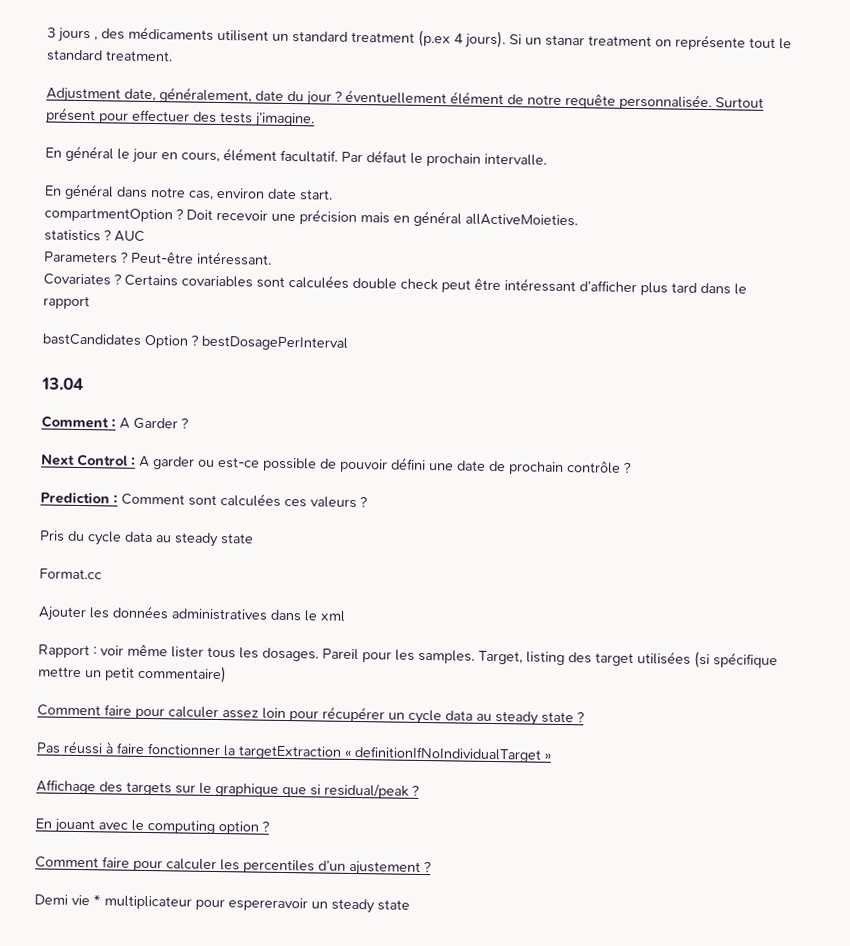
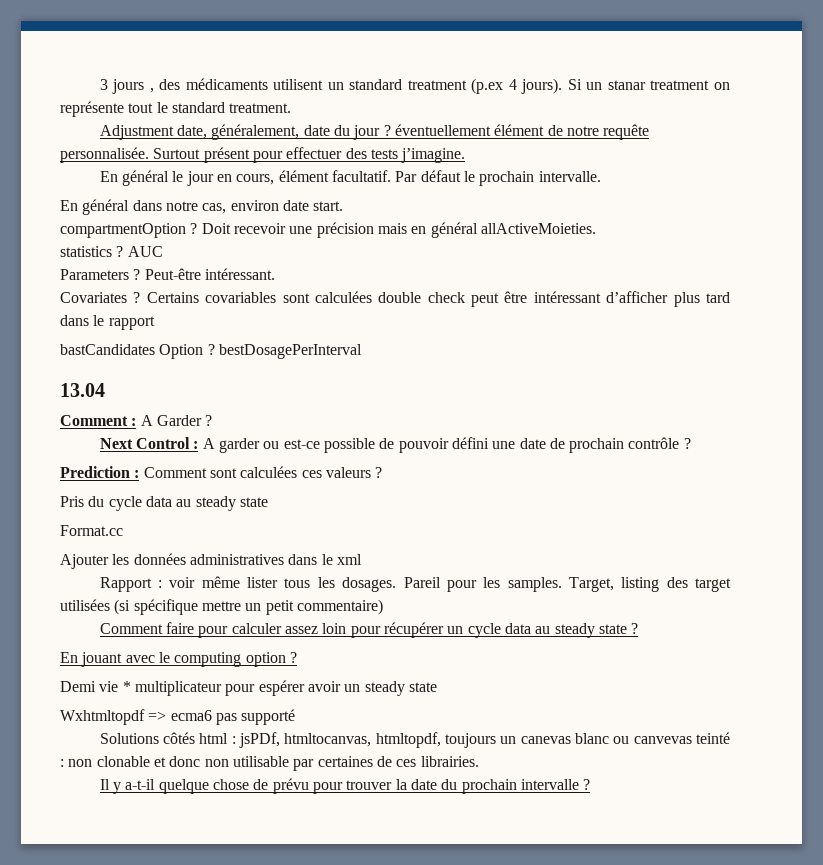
- Pas réussi à faire fonctionner la targetExtraction « definitionIfNoIndividualTarget »
- Affichage des targets sur le graphique que si residual/peak ?
- Comment faire pour calculer les percentiles d’un ajustement ?
- Demi vie * multiplicateur pour espereravoir un steady state
+ Demi vie * multiplicateur pour espérer avoir un steady state
+ Wxhtmltopdf => ecma6 pas supporté
+ Solutions côtés html : jsPDf, htmltocanvas, htmltopdf, toujours un canevas blanc ou canvevas teinté : non clonable et donc non utilisable par certaines de ces librairies.
+ Il y a-t-il quelque chose de prévu pour trouver la date du prochain intervalle ?

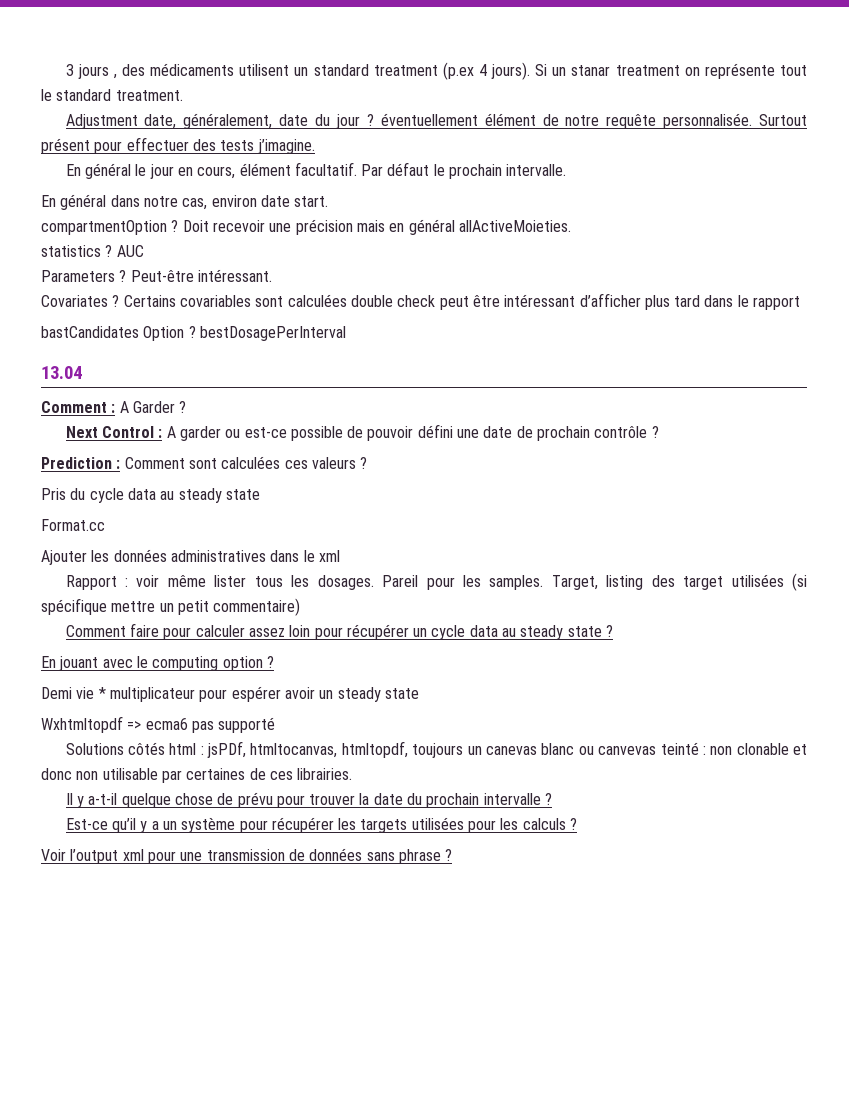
+ Est-ce qu’il y a un système pour récupérer les targets utilisées pour les calculs ?
+ Voir l’output xml pour une transmission de données sans phrase ?

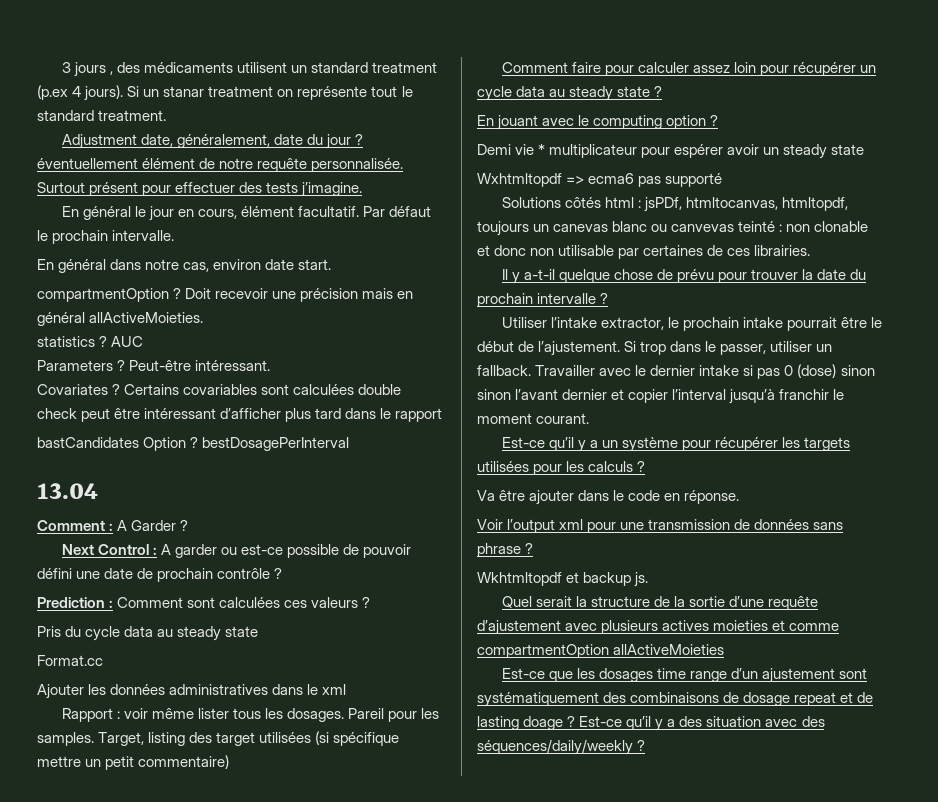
+ Utiliser l’intake extractor, le prochain intake pourrait être le début de l’ajustement. Si trop dans le passer, utiliser un fallback. Travailler avec le dernier intake si pas 0 (dose) sinon sinon l’avant dernier et copier l’interval jusqu’à franchir le moment courant.
+ Va être ajouter dans le code en réponse.
+ Wkhtmltopdf et backup js.
+ Quel serait la structure de la sortie d’une requête d’ajustement avec plusieurs actives moieties et comme compartmentOption allActiveMoieties
+ Est-ce que les dosages time range d’un ajustement sont systématiquement des combinaisons de dosage repeat et de lasting doage ? Est-ce qu’il y a des situation avec des séquences/daily/weekly ?

